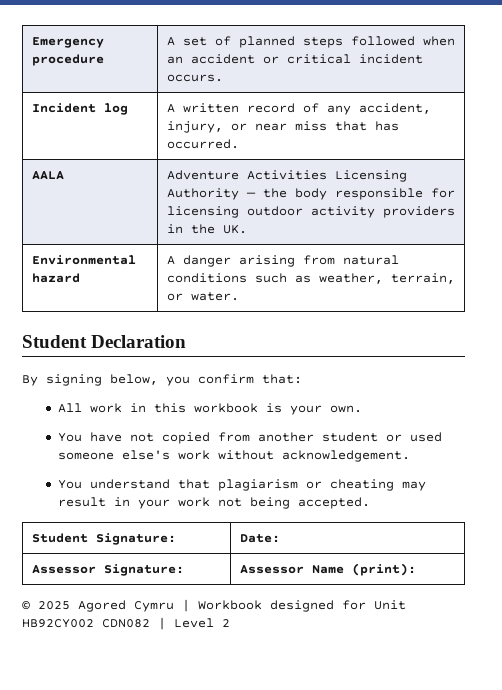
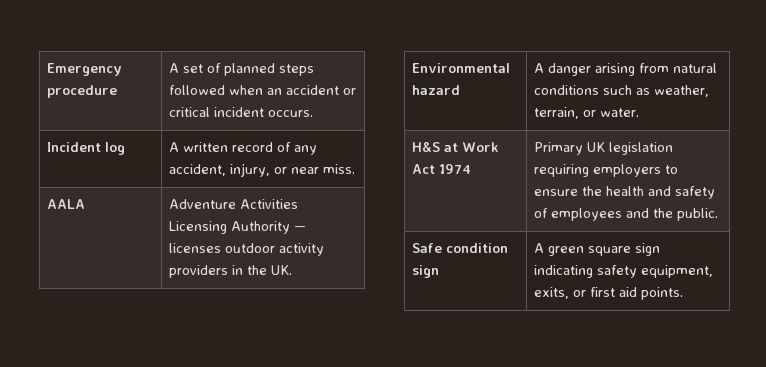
- Incident log | A written record of any accident, injury, or near miss that has occurred.
+ Incident log | A written record of any accident, injury, or near miss.
- AALA | Adventure Activities Licensing Authority — the body responsible for licensing outdoor activity providers in the UK.
+ AALA | Adventure Activities Licensing Authority — licenses outdoor activity providers in the UK.
- Student Declaration
- By signing below, you confirm that:
- All work in this workbook is your own.
- You have not copied from another student or used someone else's work without acknowledgement.
- You understand that plagiarism or cheating may result in your work not being accepted.
- Student Signature: | Date:
- Assessor Signature: | Assessor Name (print):
- © 2025 Agored Cymru | Workbook designed for Unit HB92CY002 CDN082 | Level 2
+ H&S at Work Act 1974 | Primary UK legislation requiring employers to ensure the health and safety of employees and the public.
+ Safe condition sign | A green square sign indicating safety equipment, exits, or first aid points.

